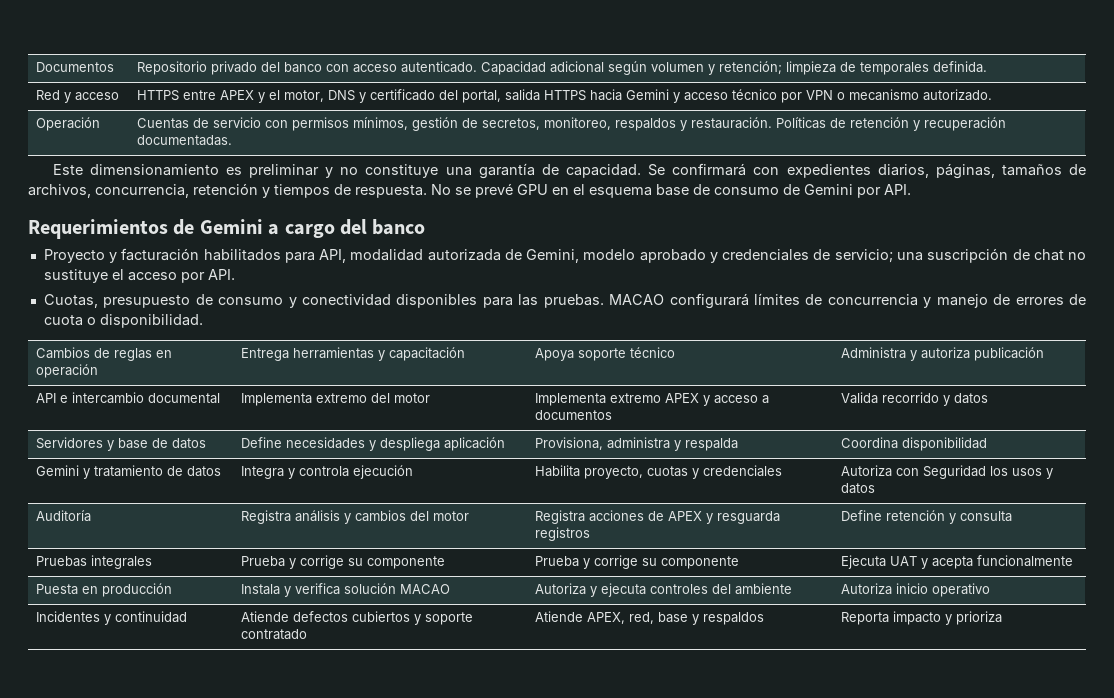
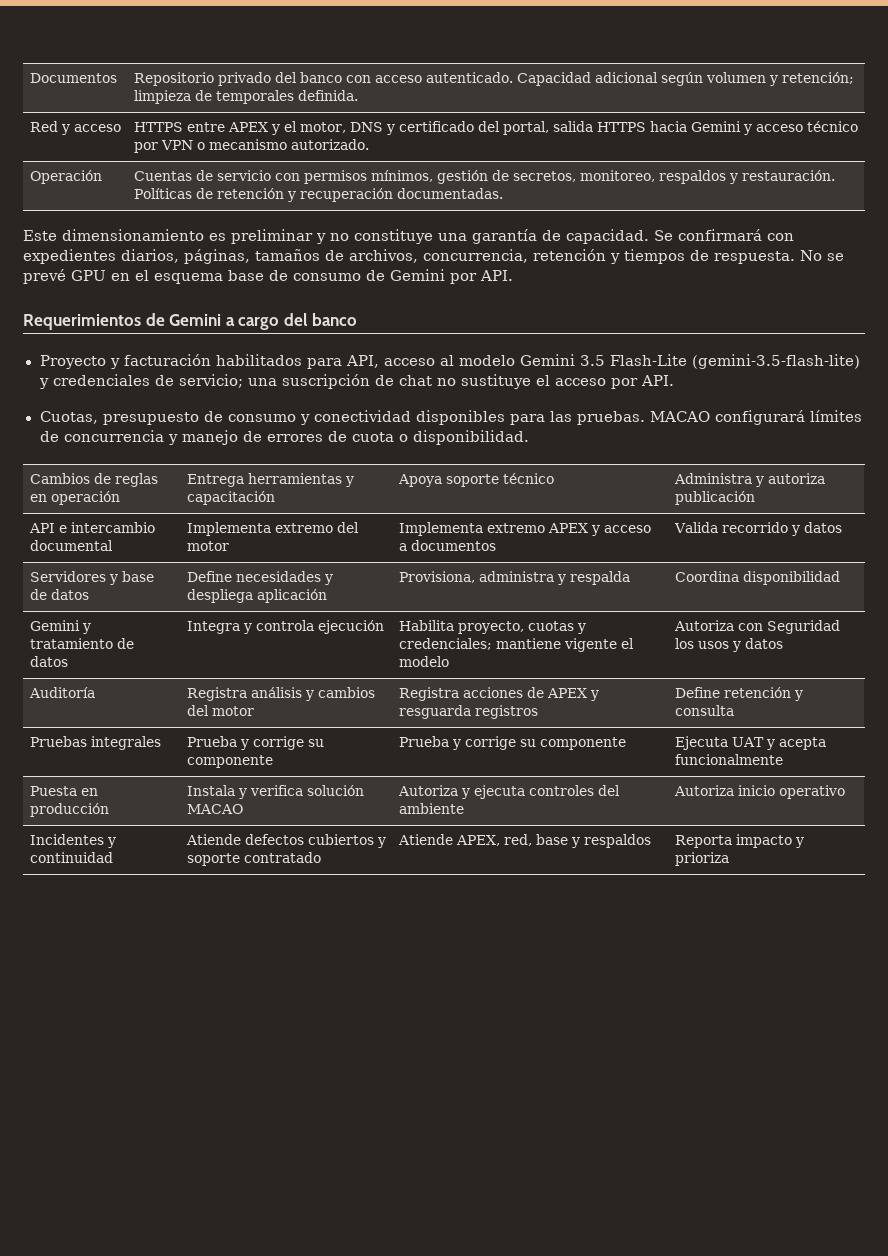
- Proyecto y facturación habilitados para API, modalidad autorizada de Gemini, modelo aprobado y credenciales de servicio; una suscripción de chat no sustituye el acceso por API.
+ Proyecto y facturación habilitados para API, acceso al modelo Gemini 3.5 Flash-Lite (gemini-3.5-flash-lite) y credenciales de servicio; una suscripción de chat no sustituye el acceso por API.
- Gemini y tratamiento de datos | Integra y controla ejecución | Habilita proyecto, cuotas y credenciales | Autoriza con Seguridad los usos y datos
+ Gemini y tratamiento de datos | Integra y controla ejecución | Habilita proyecto, cuotas y credenciales; mantiene vigente el modelo | Autoriza con Seguridad los usos y datos

